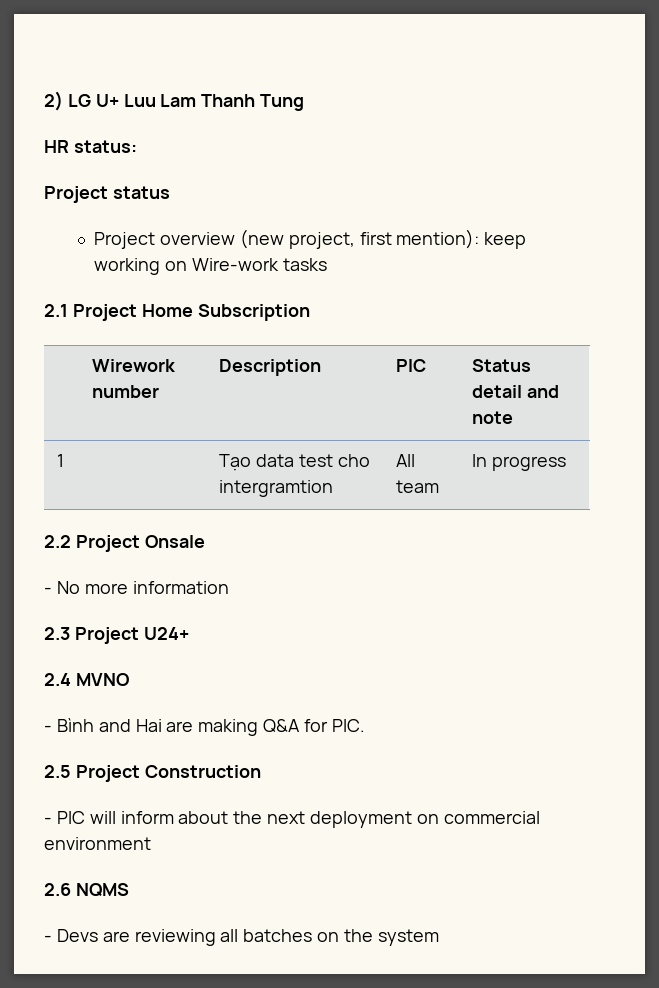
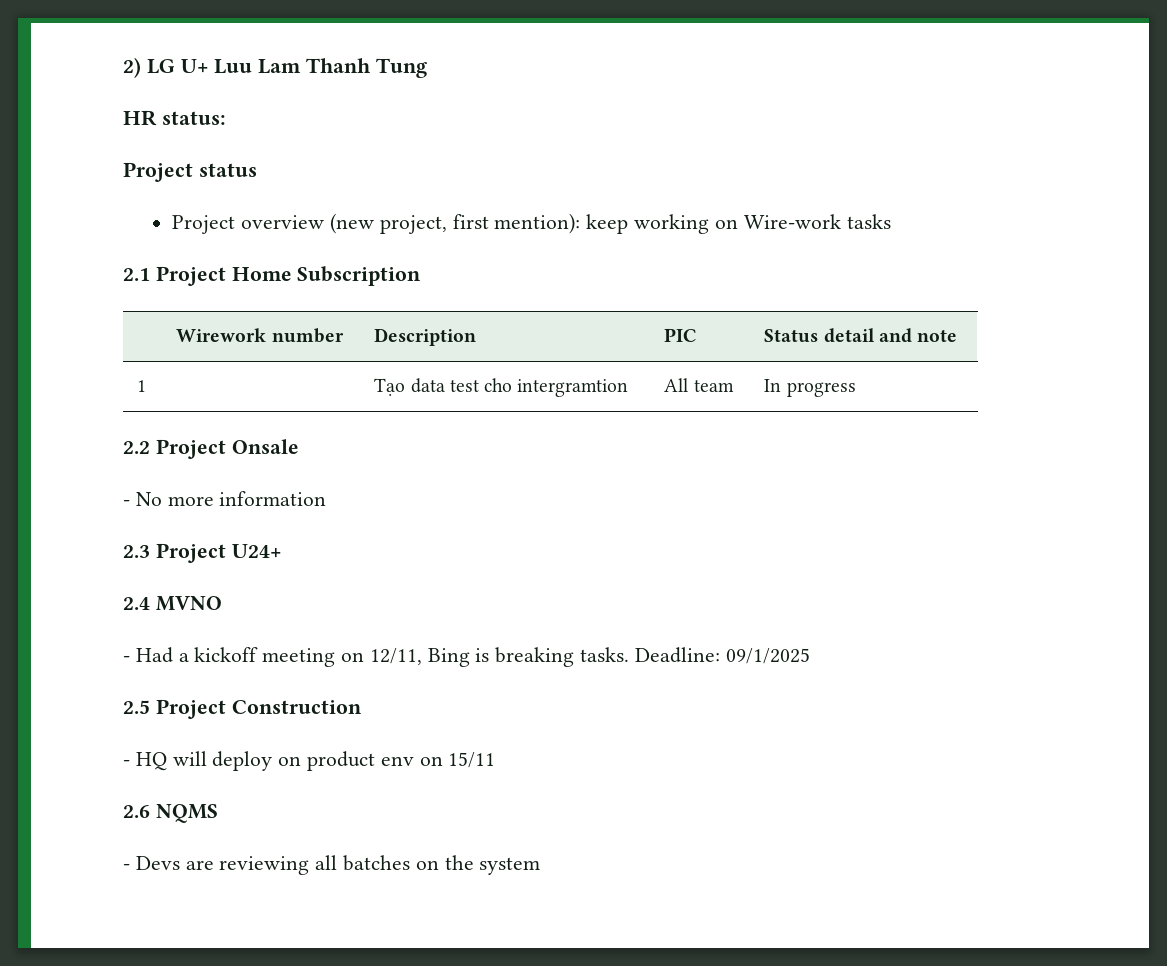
- - Bình and Hai are making Q&A for PIC.
+ - Had a kickoff meeting on 12/11, Bing is breaking tasks. Deadline: 09/1/2025
  2.5 Project Construction
- - PIC will inform about the next deployment on commercial environment
+ - HQ will deploy on product env on 15/11

